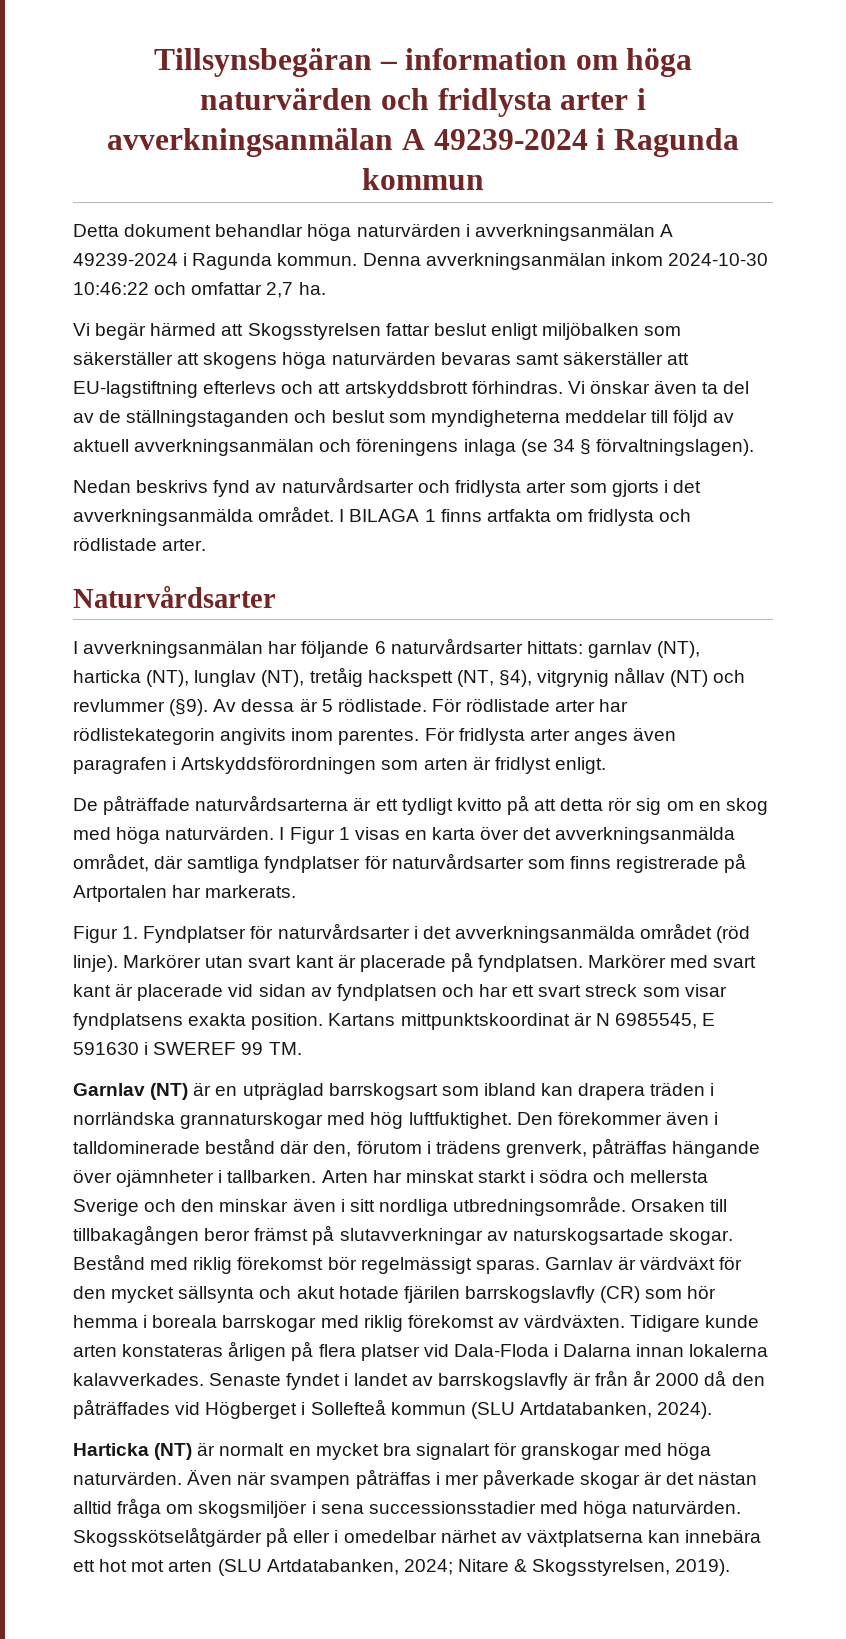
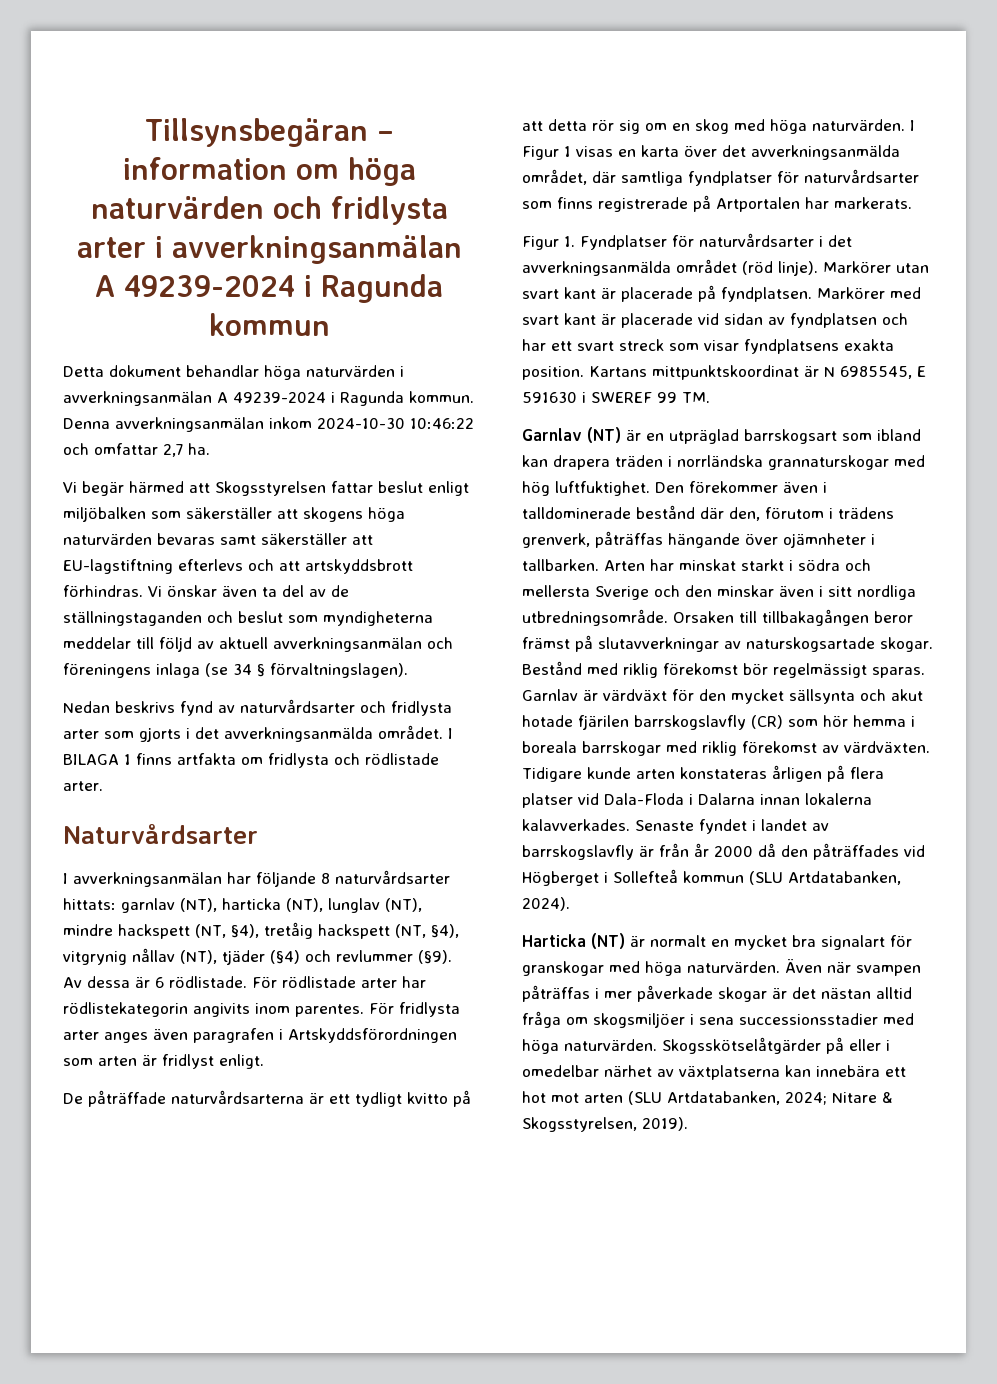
- I avverkningsanmälan har följande 6 naturvårdsarter hittats: garnlav (NT), harticka (NT), lunglav (NT), tretåig hackspett (NT, §4), vitgrynig nållav (NT) och revlummer (§9).
+ I avverkningsanmälan har följande 8 naturvårdsarter hittats: garnlav (NT), harticka (NT), lunglav (NT), mindre hackspett (NT, §4), tretåig hackspett (NT, §4), vitgrynig nållav (NT), tjäder (§4) och revlummer (§9).
- Av dessa är 5 rödlistade.
+ Av dessa är 6 rödlistade.

